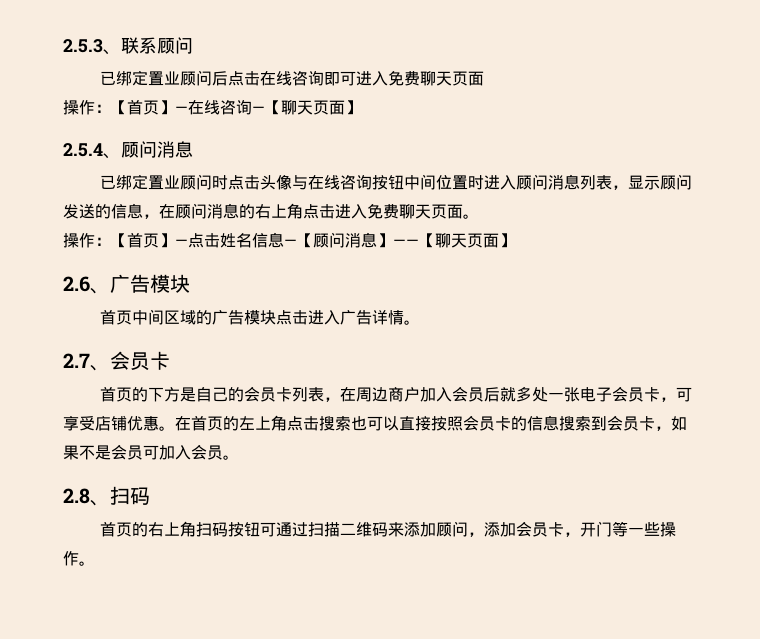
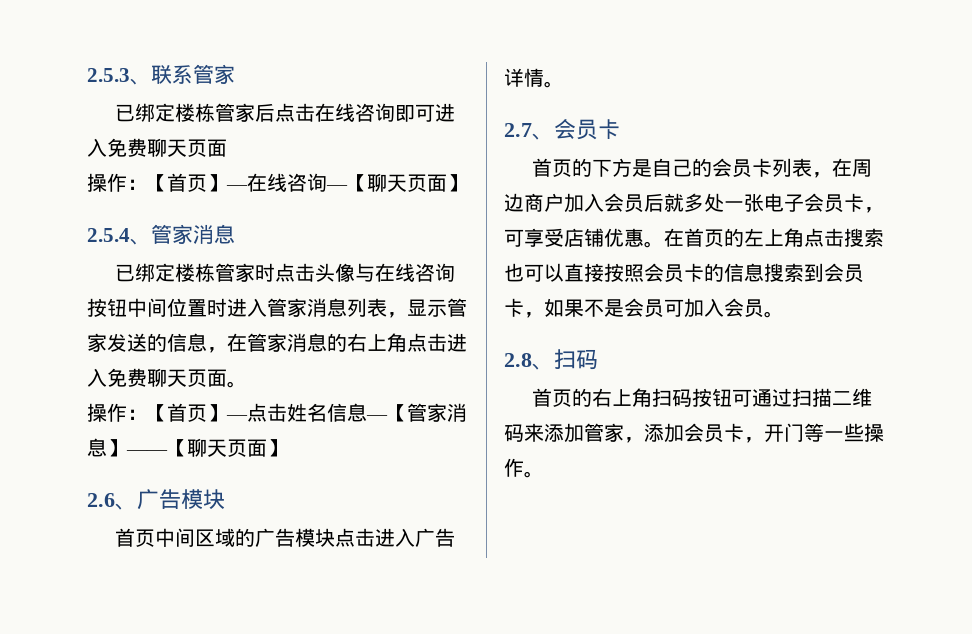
- 2.5.3、联系顾问
- 已绑定置业顾问后点击在线咨询即可进入免费聊天页面
+ 2.5.3、联系管家
+ 已绑定楼栋管家后点击在线咨询即可进入免费聊天页面
- 2.5.4、顾问消息
+ 2.5.4、管家消息
- 已绑定置业顾问时点击头像与在线咨询按钮中间位置时进入顾问消息列表，显示顾问发送的信息，在顾问消息的右上角点击进入免费聊天页面。
+ 已绑定楼栋管家时点击头像与在线咨询按钮中间位置时进入管家消息列表，显示管家发送的信息，在管家消息的右上角点击进入免费聊天页面。
- 操作：【首页】—点击姓名信息—【顾问消息】——【聊天页面】
+ 操作：【首页】—点击姓名信息—【管家消息】——【聊天页面】
- 首页的右上角扫码按钮可通过扫描二维码来添加顾问，添加会员卡，开门等一些操作。
+ 首页的右上角扫码按钮可通过扫描二维码来添加管家，添加会员卡，开门等一些操作。

